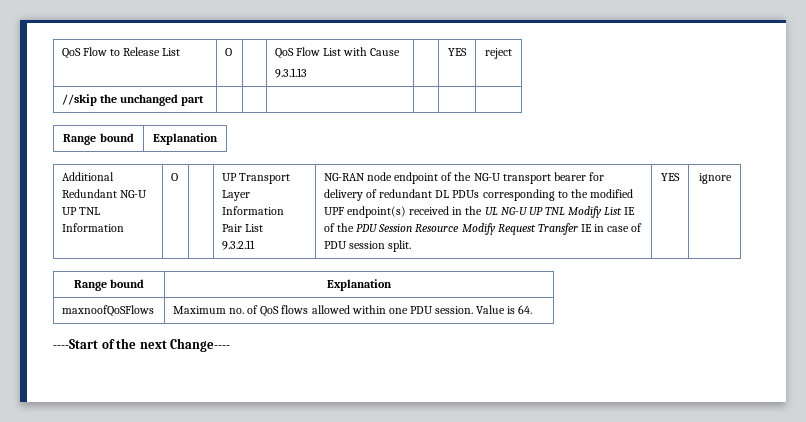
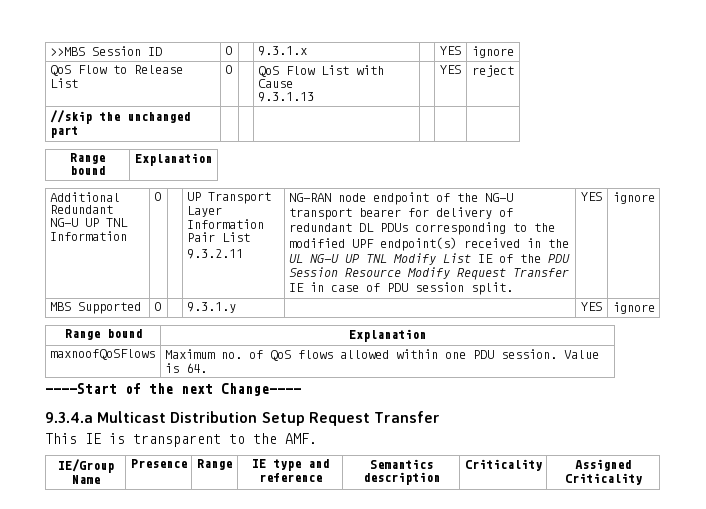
+ >>MBS Session ID | O | | 9.3.1.x | | YES | ignore
+ MBS Supported | O | | 9.3.1.y | | YES | ignore
+ 9.3.4.a Multicast Distribution Setup Request Transfer
+ This IE is transparent to the AMF.
+ IE/Group Name | Presence | Range | IE type and reference | Semantics description | Criticality | Assigned Criticality

